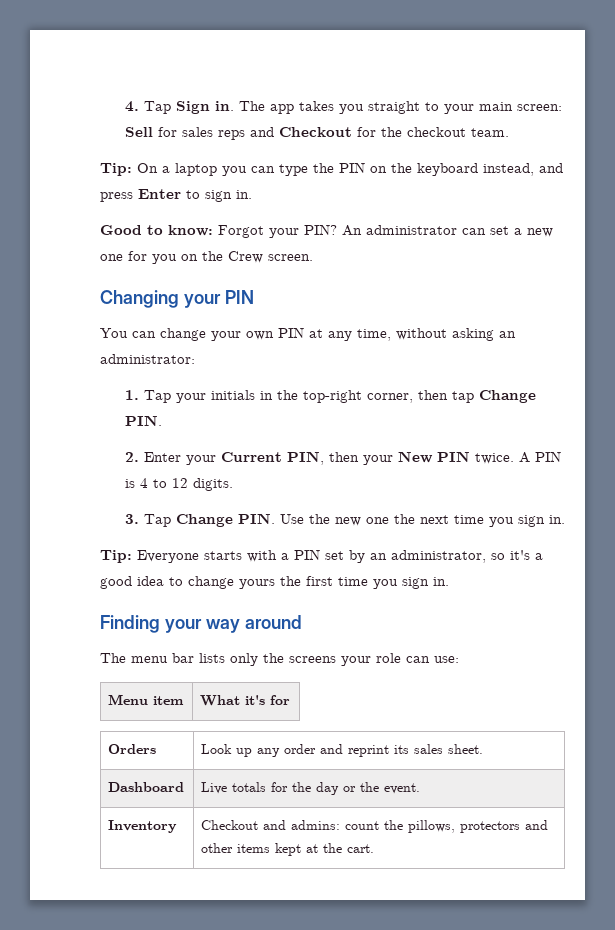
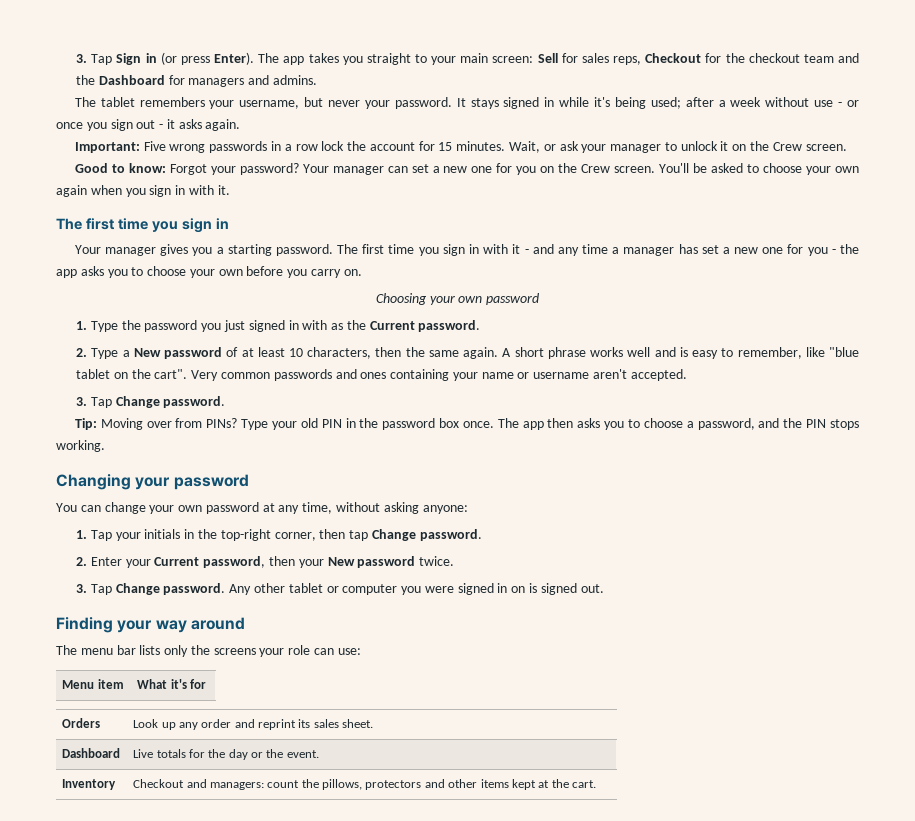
- 4. Tap Sign in.
+ 3. Tap Sign in (or press Enter).
- The app takes you straight to your main screen: Sell for sales reps and Checkout for the checkout team.
- Tip: On a laptop you can type the PIN on the keyboard instead, and press Enter to sign in.
+ The app takes you straight to your main screen: Sell for sales reps, Checkout for the checkout team and the Dashboard for managers and admins.
+ The tablet remembers your username, but never your password. It stays signed in while it's being used; after a week without use - or once you sign out - it asks again.
+ Important: Five wrong passwords in a row lock the account for 15 minutes. Wait, or ask your manager to unlock it on the Crew screen.
- Good to know: Forgot your PIN? An administrator can set a new one for you on the Crew screen.
+ Good to know: Forgot your password? Your manager can set a new one for you on the Crew screen. You'll be asked to choose your own again when you sign in with it.
+ The first time you sign in
+ Your manager gives you a starting password. The first time you sign in with it - and any time a manager has set a new one for you - the app asks you to choose your own before you carry on.
+ Choosing your own password
+ 1. Type the password you just signed in with as the Current password.
+ 2. Type a New password of at least 10 characters, then the same again. A short phrase works well and is easy to remember, like "blue tablet on the cart". Very common passwords and ones containing your name or username aren't accepted.
+ 3. Tap Change password.
+ Tip: Moving over from PINs? Type your old PIN in the password box once. The app then asks you to choose a password, and the PIN stops working.
- Changing your PIN
+ Changing your password
- You can change your own PIN at any time, without asking an administrator:
+ You can change your own password at any time, without asking anyone:
- 1. Tap your initials in the top-right corner, then tap Change PIN.
+ 1. Tap your initials in the top-right corner, then tap Change password.
- 2. Enter your Current PIN, then your New PIN twice. A PIN is 4 to 12 digits.
- 3. Tap Change PIN. Use the new one the next time you sign in.
- Tip: Everyone starts with a PIN set by an administrator, so it's a good idea to change yours the first time you sign in.
+ 2. Enter your Current password, then your New password twice.
+ 3. Tap Change password. Any other tablet or computer you were signed in on is signed out.
- Inventory | Checkout and admins: count the pillows, protectors and other items kept at the cart.
+ Inventory | Checkout and managers: count the pillows, protectors and other items kept at the cart.

